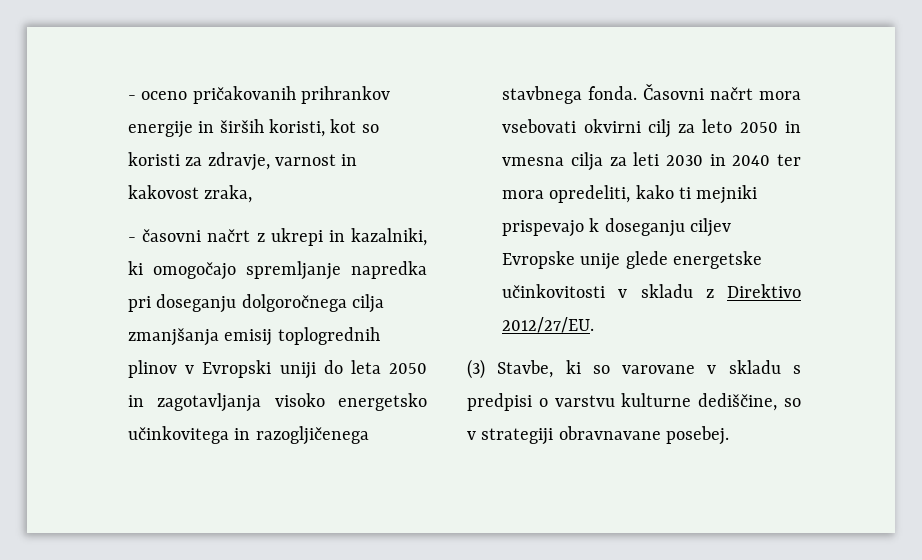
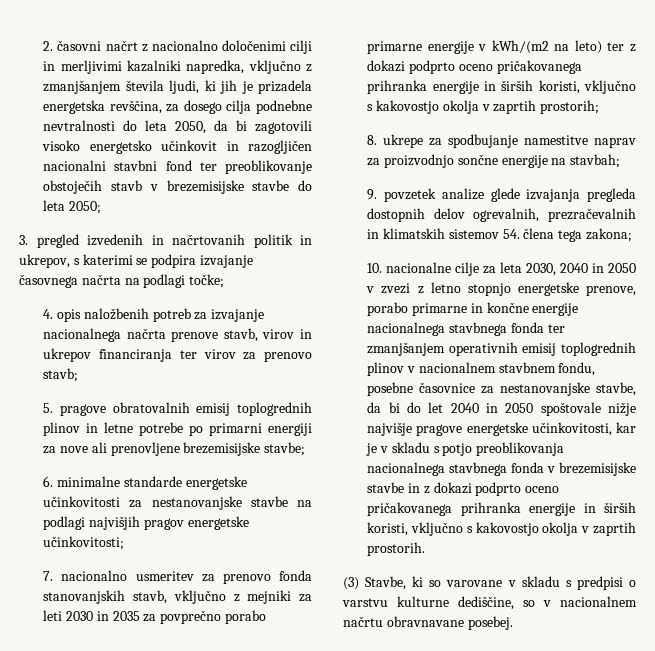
- - oceno pričakovanih prihrankov energije in širših koristi, kot so koristi za zdravje, varnost in kakovost zraka,
- - časovni načrt z ukrepi in kazalniki, ki omogočajo spremljanje napredka pri doseganju dolgoročnega cilja zmanjšanja emisij toplogrednih plinov v Evropski uniji do leta 2050 in zagotavljanja visoko energetsko učinkovitega in razogljičenega stavbnega fonda. Časovni načrt mora vsebovati okvirni cilj za leto 2050 in vmesna cilja za leti 2030 in 2040 ter mora opredeliti, kako ti mejniki prispevajo k doseganju ciljev Evropske unije glede energetske učinkovitosti v skladu z Direktivo 2012/27/EU.
+ 2. časovni načrt z nacionalno določenimi cilji in merljivimi kazalniki napredka, vključno z zmanjšanjem števila ljudi, ki jih je prizadela energetska revščina, za dosego cilja podnebne nevtralnosti do leta 2050, da bi zagotovili visoko energetsko učinkovit in razogljičen nacionalni stavbni fond ter preoblikovanje obstoječih stavb v brezemisijske stavbe do leta 2050;
+ 3. pregled izvedenih in načrtovanih politik in ukrepov, s katerimi se podpira izvajanje časovnega načrta na podlagi točke;
+ 4. opis naložbenih potreb za izvajanje nacionalnega načrta prenove stavb, virov in ukrepov financiranja ter virov za prenovo stavb;
+ 5. pragove obratovalnih emisij toplogrednih plinov in letne potrebe po primarni energiji za nove ali prenovljene brezemisijske stavbe;
+ 6. minimalne standarde energetske učinkovitosti za nestanovanjske stavbe na podlagi najvišjih pragov energetske učinkovitosti;
+ 7. nacionalno usmeritev za prenovo fonda stanovanjskih stavb, vključno z mejniki za leti 2030 in 2035 za povprečno porabo primarne energije v kWh/(m2 na leto) ter z dokazi podprto oceno pričakovanega prihranka energije in širših koristi, vključno s kakovostjo okolja v zaprtih prostorih;
+ 8. ukrepe za spodbujanje namestitve naprav za proizvodnjo sončne energije na stavbah;
+ 9. povzetek analize glede izvajanja pregleda dostopnih delov ogrevalnih, prezračevalnih in klimatskih sistemov 54. člena tega zakona;
+ 10. nacionalne cilje za leta 2030, 2040 in 2050 v zvezi z letno stopnjo energetske prenove, porabo primarne in končne energije nacionalnega stavbnega fonda ter zmanjšanjem operativnih emisij toplogrednih plinov v nacionalnem stavbnem fondu, posebne časovnice za nestanovanjske stavbe, da bi do let 2040 in 2050 spoštovale nižje najvišje pragove energetske učinkovitosti, kar je v skladu s potjo preoblikovanja nacionalnega stavbnega fonda v brezemisijske stavbe in z dokazi podprto oceno pričakovanega prihranka energije in širših koristi, vključno s kakovostjo okolja v zaprtih prostorih.
- (3) Stavbe, ki so varovane v skladu s predpisi o varstvu kulturne dediščine, so v strategiji obravnavane posebej.
+ (3) Stavbe, ki so varovane v skladu s predpisi o varstvu kulturne dediščine, so v nacionalnem načrtu obravnavane posebej.

